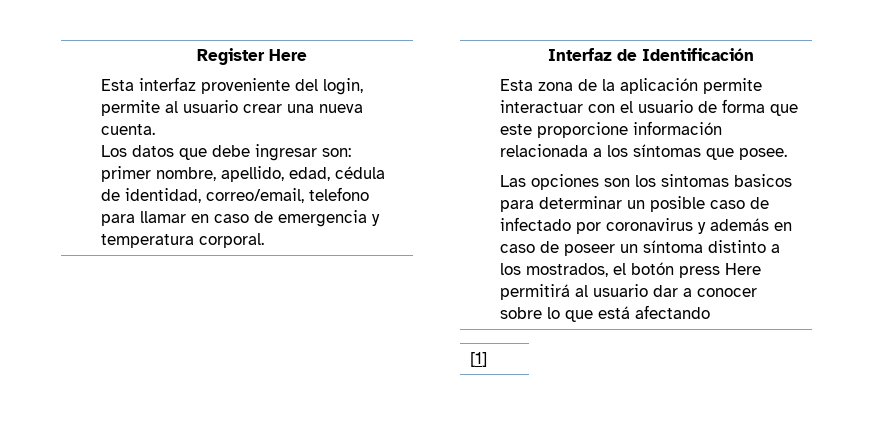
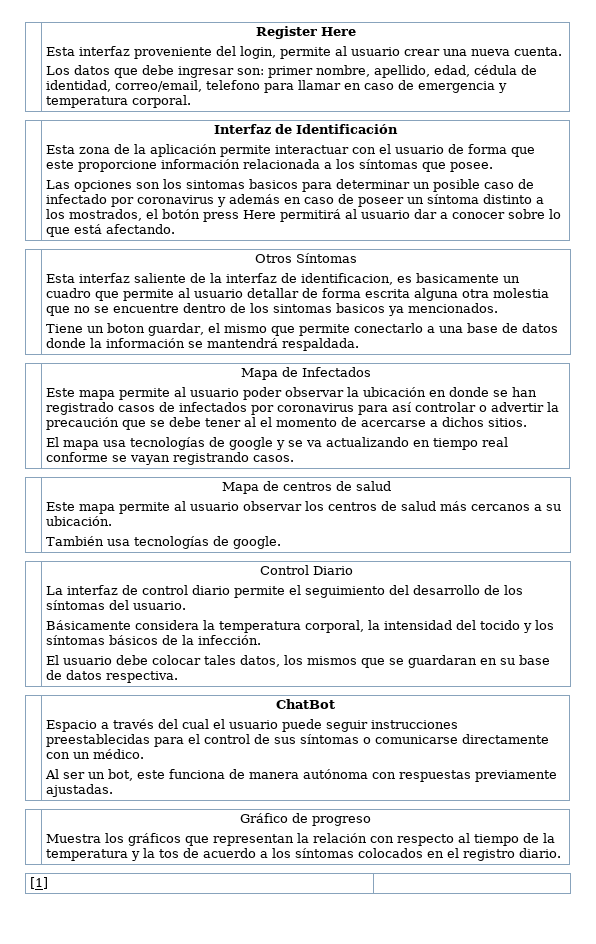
- Las opciones son los sintomas basicos para determinar un posible caso de infectado por coronavirus y además en caso de poseer un síntoma distinto a los mostrados, el botón press Here permitirá al usuario dar a conocer sobre lo que está afectando
+ Las opciones son los sintomas basicos para determinar un posible caso de infectado por coronavirus y además en caso de poseer un síntoma distinto a los mostrados, el botón press Here permitirá al usuario dar a conocer sobre lo que está afectando.
+ | Otros Síntomas
+ Esta interfaz saliente de la interfaz de identificacion, es basicamente un cuadro que permite al usuario detallar de forma escrita alguna otra molestia que no se encuentre dentro de los sintomas basicos ya mencionados.
+ Tiene un boton guardar, el mismo que permite conectarlo a una base de datos donde la información se mantendrá respaldada.
+ | Mapa de Infectados
+ Este mapa permite al usuario poder observar la ubicación en donde se han registrado casos de infectados por coronavirus para así controlar o advertir la precaución que se debe tener al el momento de acercarse a dichos sitios.
+ El mapa usa tecnologías de google y se va actualizando en tiempo real conforme se vayan registrando casos.
+ | Mapa de centros de salud
+ Este mapa permite al usuario observar los centros de salud más cercanos a su ubicación.
+ También usa tecnologías de google.
+ | Control Diario
+ La interfaz de control diario permite el seguimiento del desarrollo de los síntomas del usuario.
+ Básicamente considera la temperatura corporal, la intensidad del tocido y los síntomas básicos de la infección.
+ El usuario debe colocar tales datos, los mismos que se guardaran en su base de datos respectiva.
+ | ChatBot
+ Espacio a través del cual el usuario puede seguir instrucciones preestablecidas para el control de sus síntomas o comunicarse directamente con un médico.
+ Al ser un bot, este funciona de manera autónoma con respuestas previamente ajustadas.
+ | Gráfico de progreso
+ Muestra los gráficos que representan la relación con respecto al tiempo de la temperatura y la tos de acuerdo a los síntomas colocados en el registro diario.

